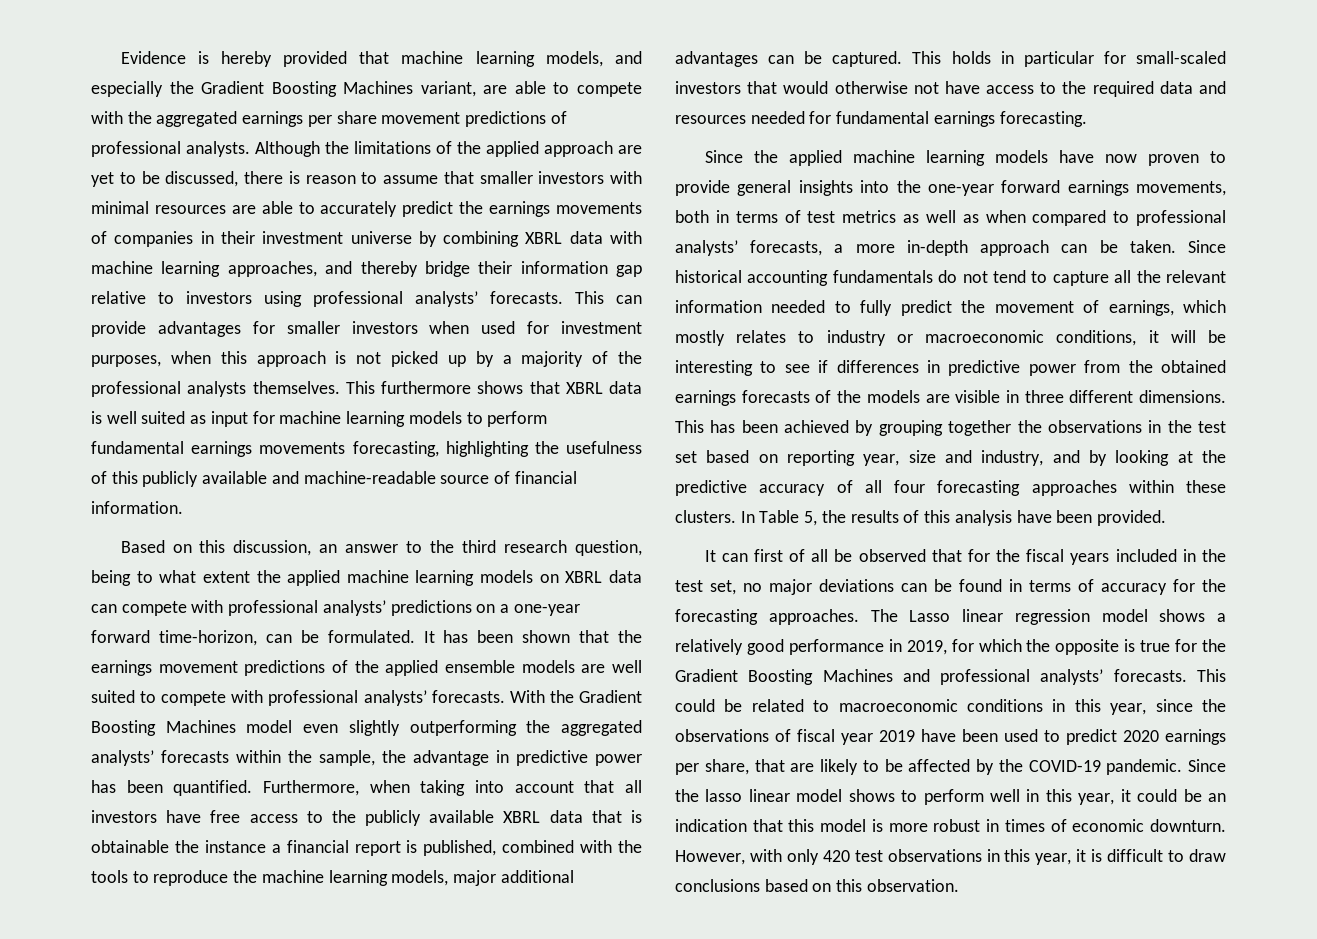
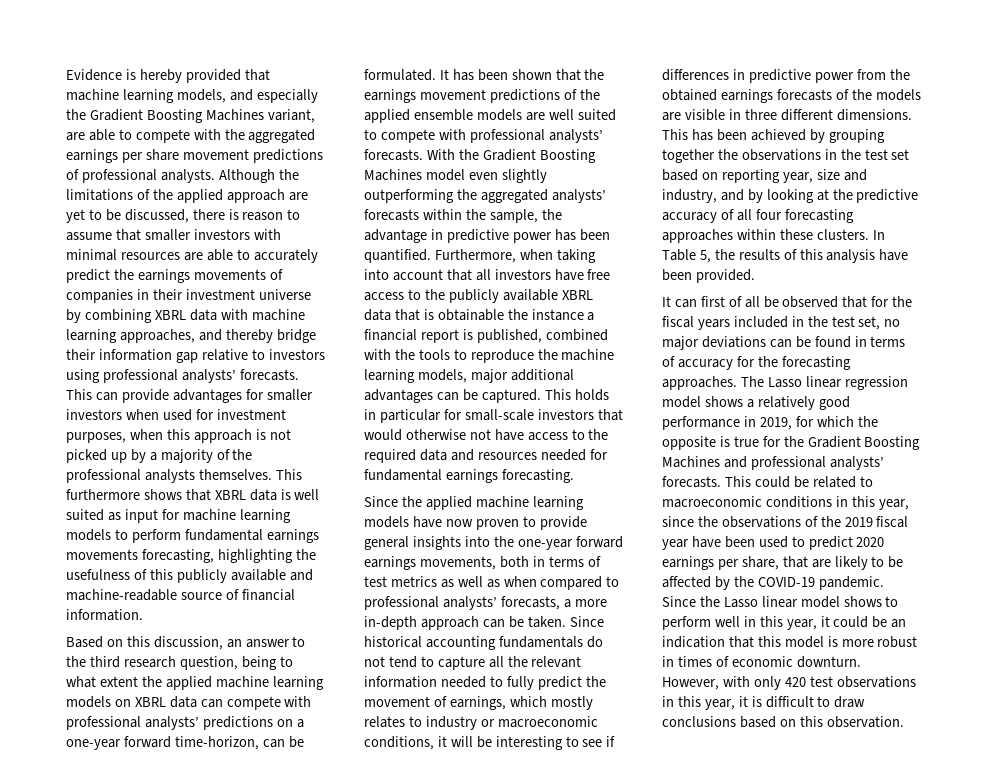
- This holds in particular for small-scaled investors that would otherwise not have access to the required data and resources needed for fundamental earnings forecasting.
+ This holds in particular for small-scale investors that would otherwise not have access to the required data and resources needed for fundamental earnings forecasting.
- This could be related to macroeconomic conditions in this year, since the observations of fiscal year 2019 have been used to predict 2020 earnings per share, that are likely to be affected by the COVID-19 pandemic.
+ This could be related to macroeconomic conditions in this year, since the observations of the 2019 fiscal year have been used to predict 2020 earnings per share, that are likely to be affected by the COVID-19 pandemic.
- Since the lasso linear model shows to perform well in this year, it could be an indication that this model is more robust in times of economic downturn.
+ Since the Lasso linear model shows to perform well in this year, it could be an indication that this model is more robust in times of economic downturn.

